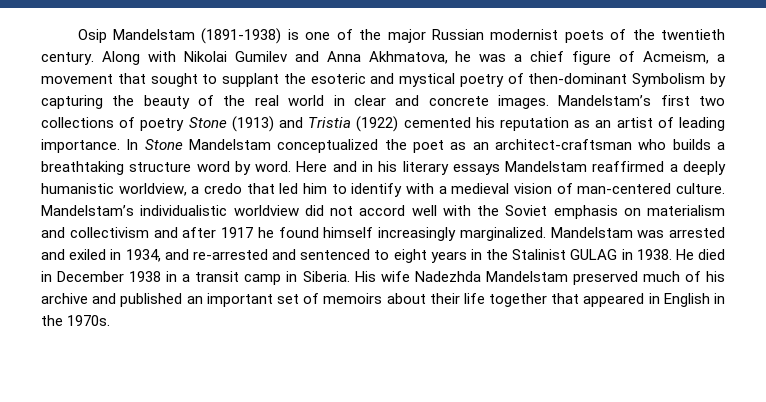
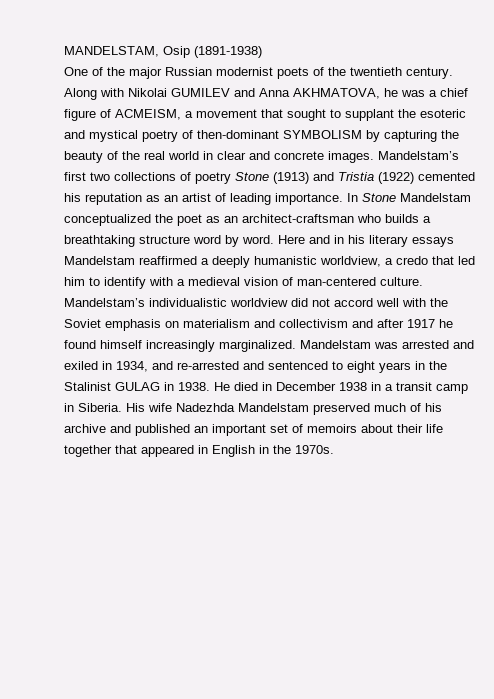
- Osip Mandelstam (1891-1938) is one of the major Russian modernist poets of the twentieth century.
+ MANDELSTAM, Osip (1891-1938)
+ One of the major Russian modernist poets of the twentieth century.
- Along with Nikolai Gumilev and Anna Akhmatova, he was a chief figure of Acmeism, a movement that sought to supplant the esoteric and mystical poetry of then-dominant Symbolism by capturing the beauty of the real world in clear and concrete images.
+ Along with Nikolai GUMILEV and Anna AKHMATOVA, he was a chief figure of ACMEISM, a movement that sought to supplant the esoteric and mystical poetry of then-dominant SYMBOLISM by capturing the beauty of the real world in clear and concrete images.

